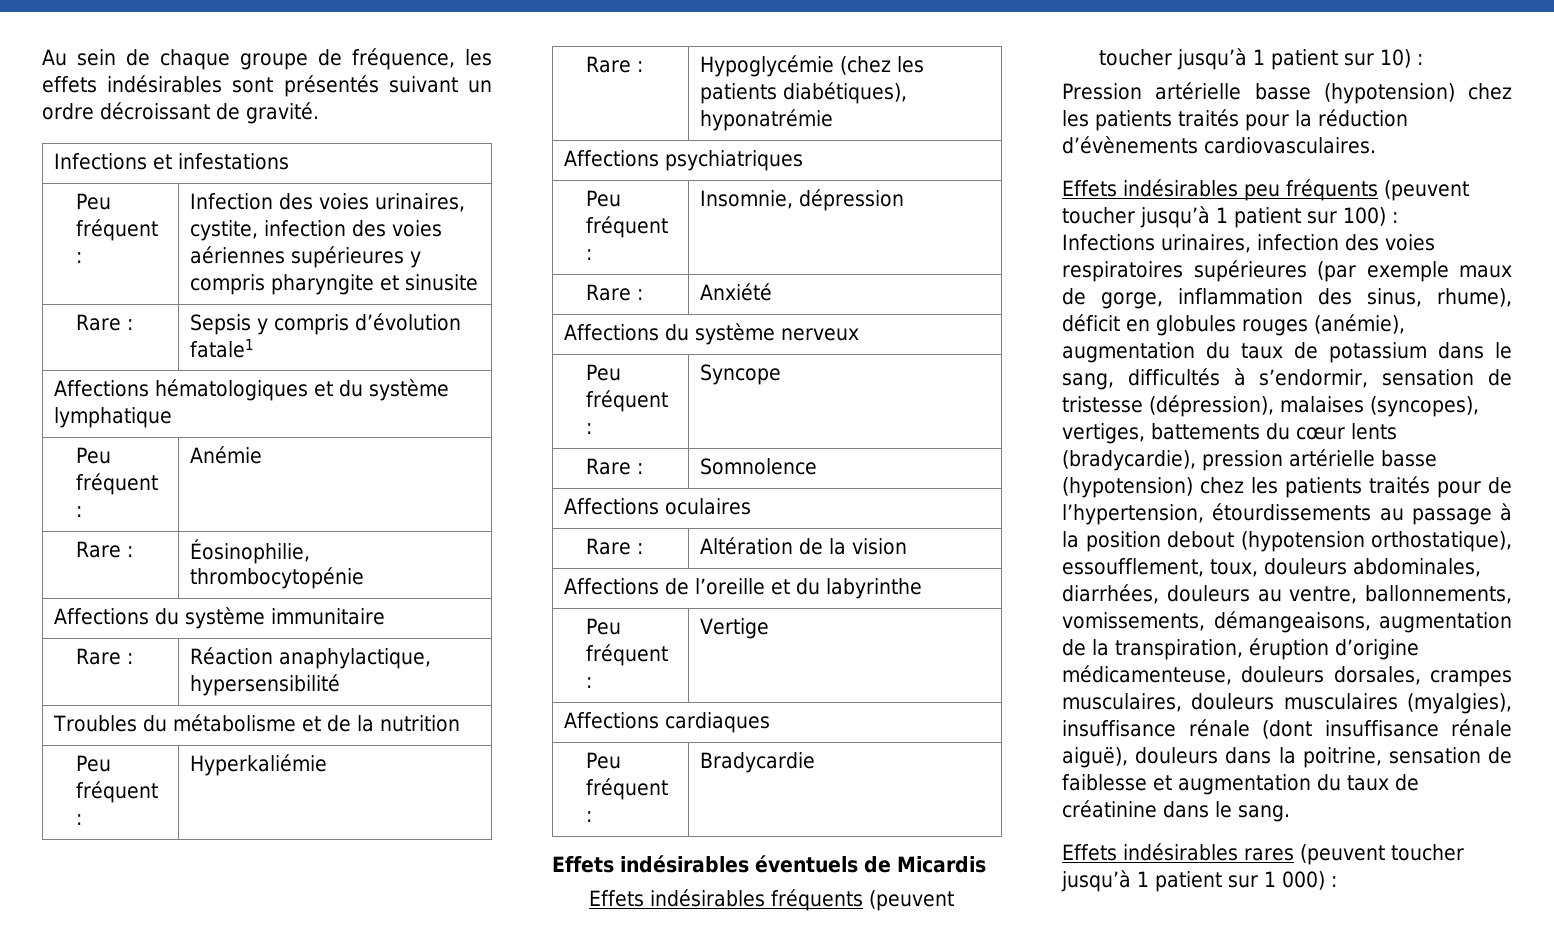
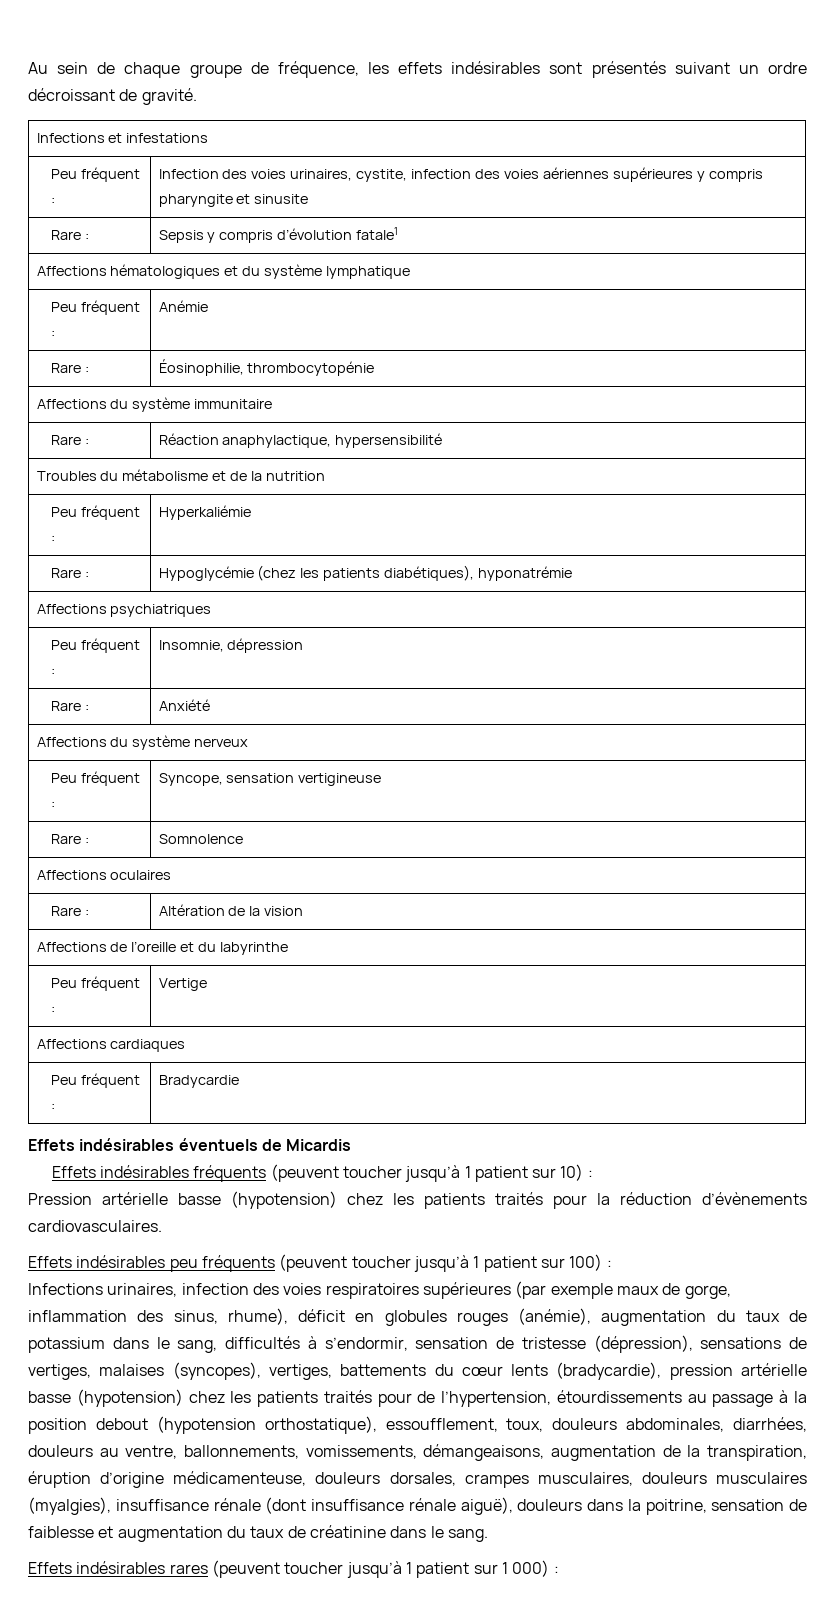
- Peu fréquent : | Syncope
+ Peu fréquent : | Syncope, sensation vertigineuse
- Infections urinaires, infection des voies respiratoires supérieures (par exemple maux de gorge, inflammation des sinus, rhume), déficit en globules rouges (anémie), augmentation du taux de potassium dans le sang, difficultés à s’endormir, sensation de tristesse (dépression), malaises (syncopes), vertiges, battements du cœur lents (bradycardie), pression artérielle basse (hypotension) chez les patients traités pour de l’hypertension, étourdissements au passage à la position debout (hypotension orthostatique), essoufflement, toux, douleurs abdominales, diarrhées, douleurs au ventre, ballonnements, vomissements, démangeaisons, augmentation de la transpiration, éruption d’origine médicamenteuse, douleurs dorsales, crampes musculaires, douleurs musculaires (myalgies), insuffisance rénale (dont insuffisance rénale aiguë), douleurs dans la poitrine, sensation de faiblesse et augmentation du taux de créatinine dans le sang.
+ Infections urinaires, infection des voies respiratoires supérieures (par exemple maux de gorge, inflammation des sinus, rhume), déficit en globules rouges (anémie), augmentation du taux de potassium dans le sang, difficultés à s’endormir, sensation de tristesse (dépression), sensations de vertiges, malaises (syncopes), vertiges, battements du cœur lents (bradycardie), pression artérielle basse (hypotension) chez les patients traités pour de l’hypertension, étourdissements au passage à la position debout (hypotension orthostatique), essoufflement, toux, douleurs abdominales, diarrhées, douleurs au ventre, ballonnements, vomissements, démangeaisons, augmentation de la transpiration, éruption d’origine médicamenteuse, douleurs dorsales, crampes musculaires, douleurs musculaires (myalgies), insuffisance rénale (dont insuffisance rénale aiguë), douleurs dans la poitrine, sensation de faiblesse et augmentation du taux de créatinine dans le sang.

